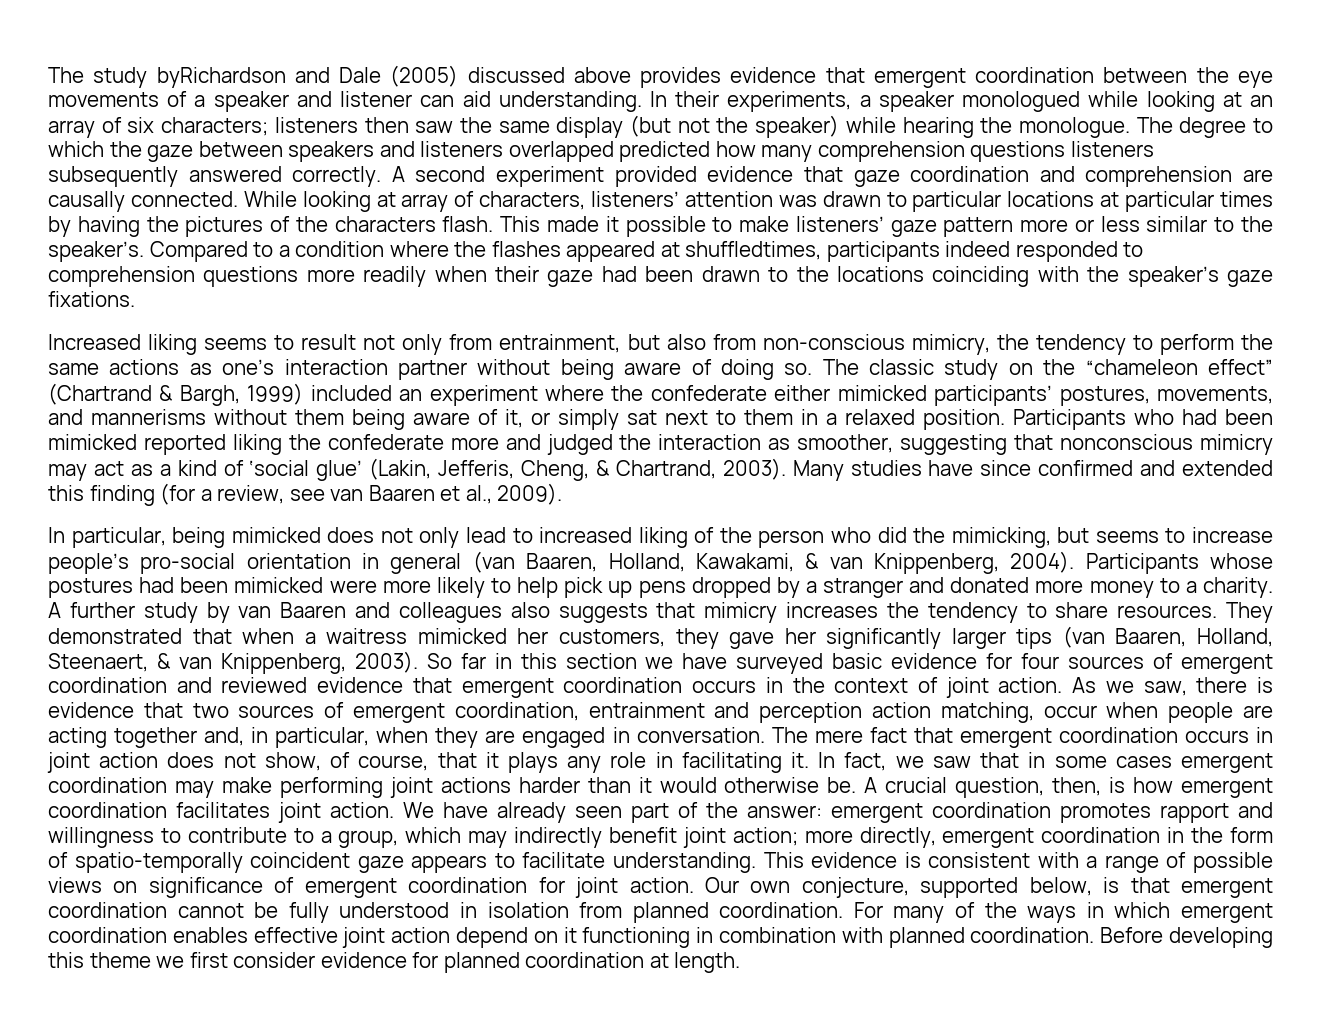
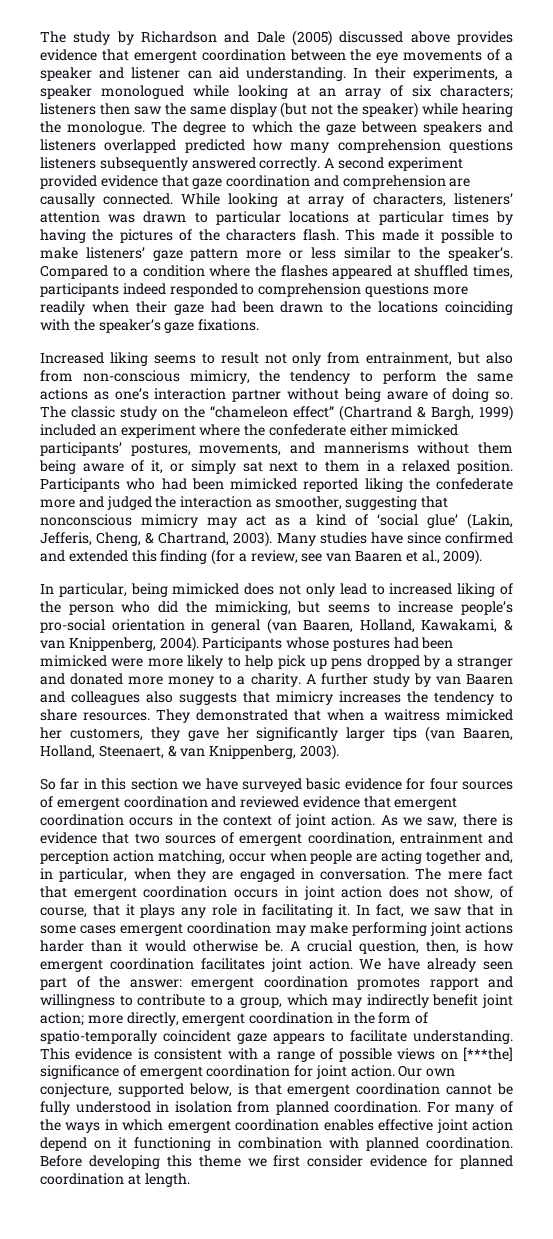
- The study byRichardson and Dale (2005) discussed above provides evidence that emergent coordination between the eye movements of a speaker and listener can aid understanding.
+ The study by Richardson and Dale (2005) discussed above provides evidence that emergent coordination between the eye movements of a speaker and listener can aid understanding.
- Compared to a condition where the flashes appeared at shuffledtimes, participants indeed responded to comprehension questions more readily when their gaze had been drawn to the locations coinciding with the speaker’s gaze fixations.
+ Compared to a condition where the flashes appeared at shuffled times, participants indeed responded to comprehension questions more readily when their gaze had been drawn to the locations coinciding with the speaker’s gaze fixations.
- They demonstrated that when a waitress mimicked her customers, they gave her significantly larger tips (van Baaren, Holland, Steenaert, & van Knippenberg, 2003). So far in this section we have surveyed basic evidence for four sources of emergent coordination and reviewed evidence that emergent coordination occurs in the context of joint action.
+ They demonstrated that when a waitress mimicked her customers, they gave her significantly larger tips (van Baaren, Holland, Steenaert, & van Knippenberg, 2003).
+ So far in this section we have surveyed basic evidence for four sources of emergent coordination and reviewed evidence that emergent coordination occurs in the context of joint action.
- This evidence is consistent with a range of possible views on significance of emergent coordination for joint action.
+ This evidence is consistent with a range of possible views on [***the] significance of emergent coordination for joint action.

